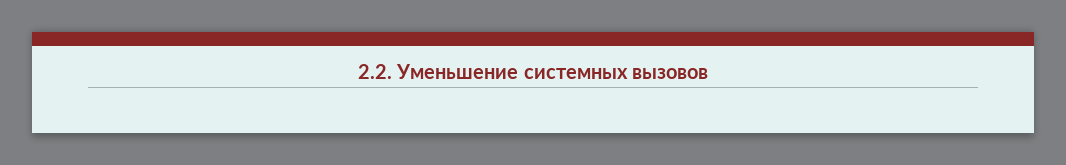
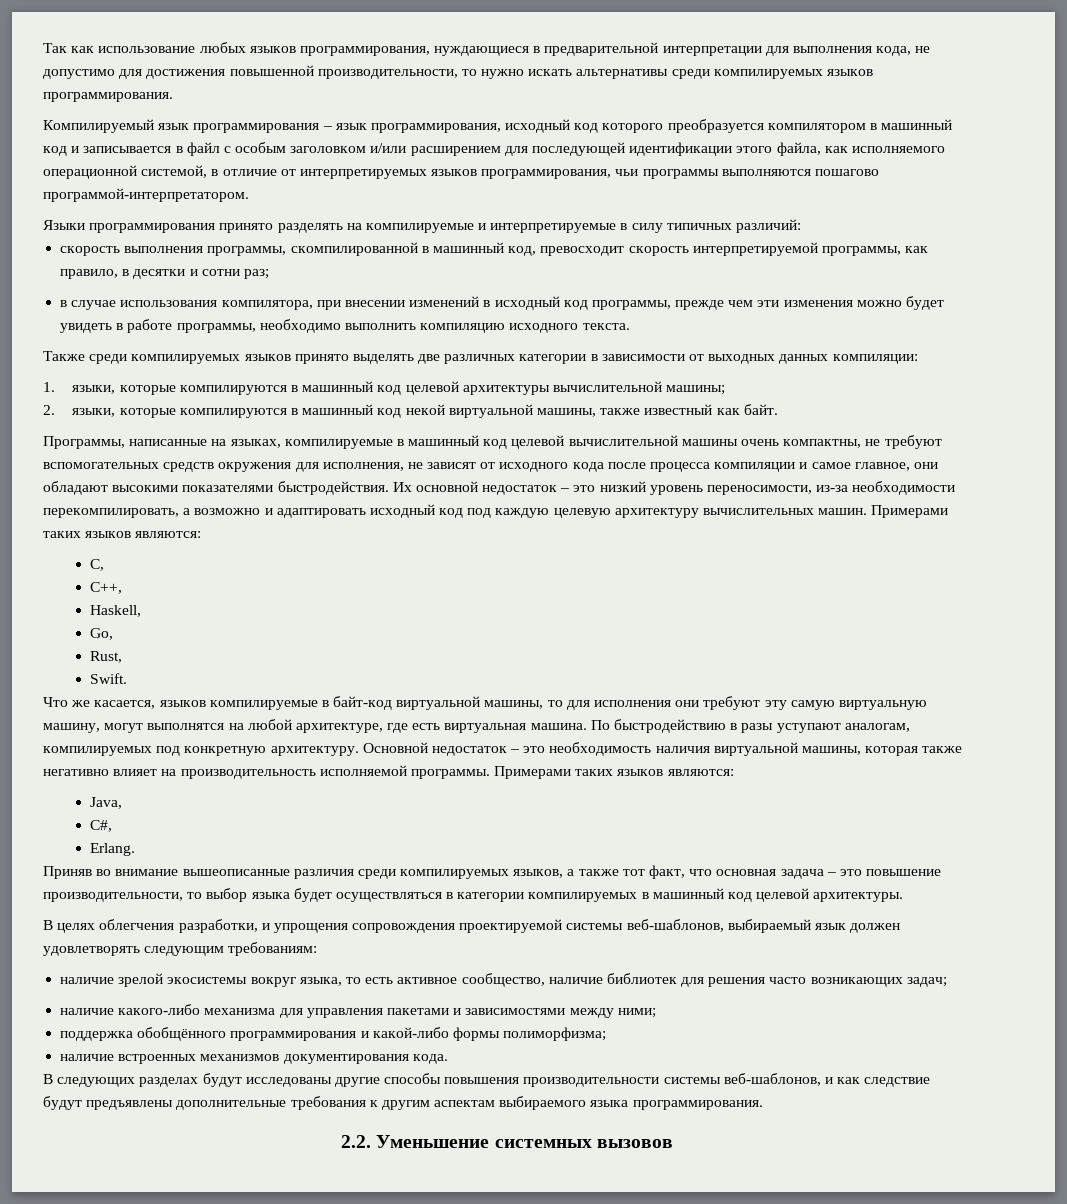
+ Так как использование любых языков программирования, нуждающиеся в предварительной интерпретации для выполнения кода, не допустимо для достижения повышенной производительности, то нужно искать альтернативы среди компилируемых языков программирования.
+ Компилируемый язык программирования – язык программирования, исходный код которого преобразуется компилятором в машинный код и записывается в файл с особым заголовком и/или расширением для последующей идентификации этого файла, как исполняемого операционной системой, в отличие от интерпретируемых языков программирования, чьи программы выполняются пошагово программой-интерпретатором.
+ Языки программирования принято разделять на компилируемые и интерпретируемые в силу типичных различий:
+ скорость выполнения программы, скомпилированной в машинный код, превосходит скорость интерпретируемой программы, как правило, в десятки и сотни раз;
+ в случае использования компилятора, при внесении изменений в исходный код программы, прежде чем эти изменения можно будет увидеть в работе программы, необходимо выполнить компиляцию исходного текста.
+ Также среди компилируемых языков принято выделять две различных категории в зависимости от выходных данных компиляции:
+ 1. языки, которые компилируются в машинный код целевой архитектуры вычислительной машины;
+ 2. языки, которые компилируются в машинный код некой виртуальной машины, также известный как байт.
+ Программы, написанные на языках, компилируемые в машинный код целевой вычислительной машины очень компактны, не требуют вспомогательных средств окружения для исполнения, не зависят от исходного кода после процесса компиляции и самое главное, они обладают высокими показателями быстродействия. Их основной недостаток – это низкий уровень переносимости, из-за необходимости перекомпилировать, а возможно и адаптировать исходный код под каждую целевую архитектуру вычислительных машин. Примерами таких языков являются:
+ C,
+ C++,
+ Haskell,
+ Go,
+ Rust,
+ Swift.
+ Что же касается, языков компилируемые в байт-код виртуальной машины, то для исполнения они требуют эту самую виртуальную машину, могут выполнятся на любой архитектуре, где есть виртуальная машина. По быстродействию в разы уступают аналогам, компилируемых под конкретную архитектуру. Основной недостаток – это необходимость наличия виртуальной машины, которая также негативно влияет на производительность исполняемой программы. Примерами таких языков являются:
+ Java,
+ C#,
+ Erlang.
+ Приняв во внимание вышеописанные различия среди компилируемых языков, а также тот факт, что основная задача – это повышение производительности, то выбор языка будет осуществляться в категории компилируемых в машинный код целевой архитектуры.
+ В целях облегчения разработки, и упрощения сопровождения проектируемой системы веб-шаблонов, выбираемый язык должен удовлетворять следующим требованиям:
+ наличие зрелой экосистемы вокруг языка, то есть активное сообщество, наличие библиотек для решения часто возникающих задач;
+ наличие какого-либо механизма для управления пакетами и зависимостями между ними;
+ поддержка обобщённого программирования и какой-либо формы полиморфизма;
+ наличие встроенных механизмов документирования кода.
+ В следующих разделах будут исследованы другие способы повышения производительности системы веб-шаблонов, и как следствие будут предъявлены дополнительные требования к другим аспектам выбираемого языка программирования.

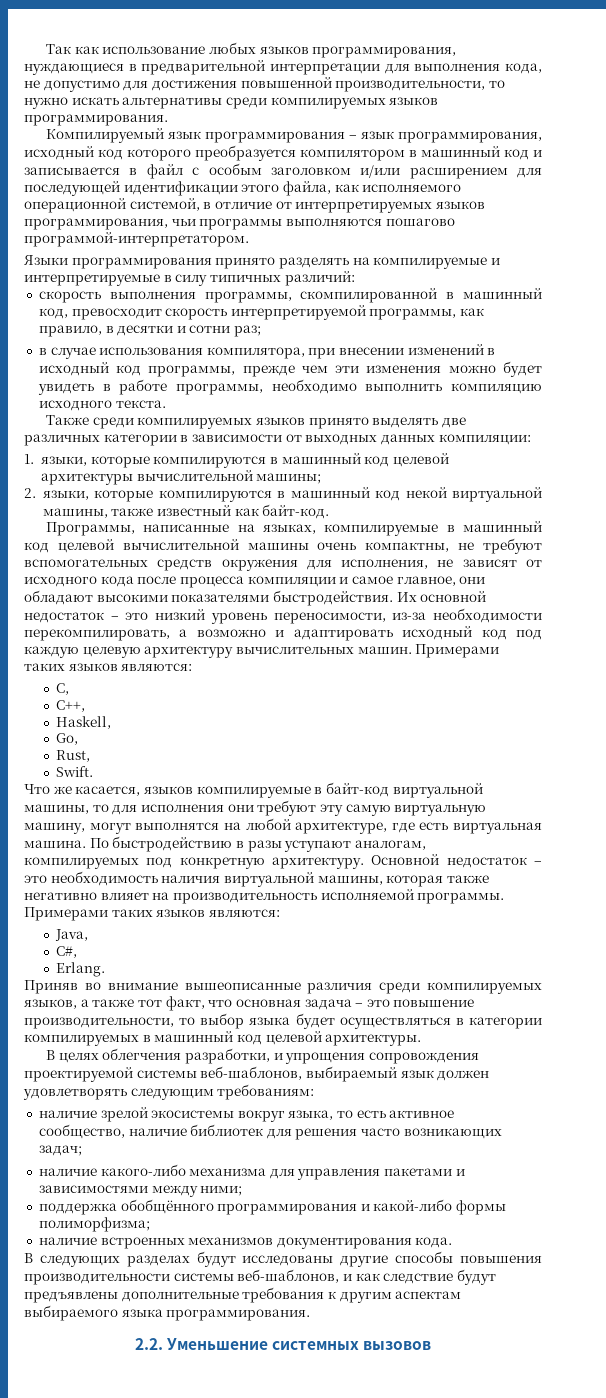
- 2. языки, которые компилируются в машинный код некой виртуальной машины, также известный как байт.
+ 2. языки, которые компилируются в машинный код некой виртуальной машины, также известный как байт-код.

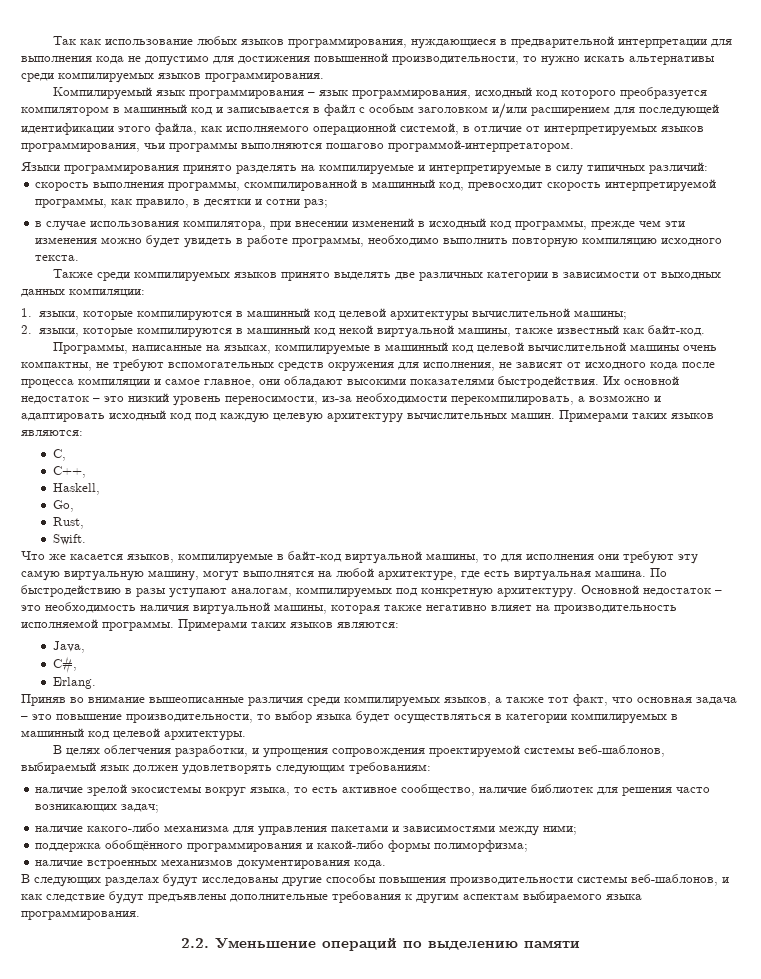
- Так как использование любых языков программирования, нуждающиеся в предварительной интерпретации для выполнения кода, не допустимо для достижения повышенной производительности, то нужно искать альтернативы среди компилируемых языков программирования.
+ Так как использование любых языков программирования, нуждающиеся в предварительной интерпретации для выполнения кода не допустимо для достижения повышенной производительности, то нужно искать альтернативы среди компилируемых языков программирования.
- в случае использования компилятора, при внесении изменений в исходный код программы, прежде чем эти изменения можно будет увидеть в работе программы, необходимо выполнить компиляцию исходного текста.
+ в случае использования компилятора, при внесении изменений в исходный код программы, прежде чем эти изменения можно будет увидеть в работе программы, необходимо выполнить повторную компиляцию исходного текста.
- Что же касается, языков компилируемые в байт-код виртуальной машины, то для исполнения они требуют эту самую виртуальную машину, могут выполнятся на любой архитектуре, где есть виртуальная машина.
+ Что же касается языков, компилируемые в байт-код виртуальной машины, то для исполнения они требуют эту самую виртуальную машину, могут выполнятся на любой архитектуре, где есть виртуальная машина.
- 2.2. Уменьшение системных вызовов
+ 2.2. Уменьшение операций по выделению памяти

